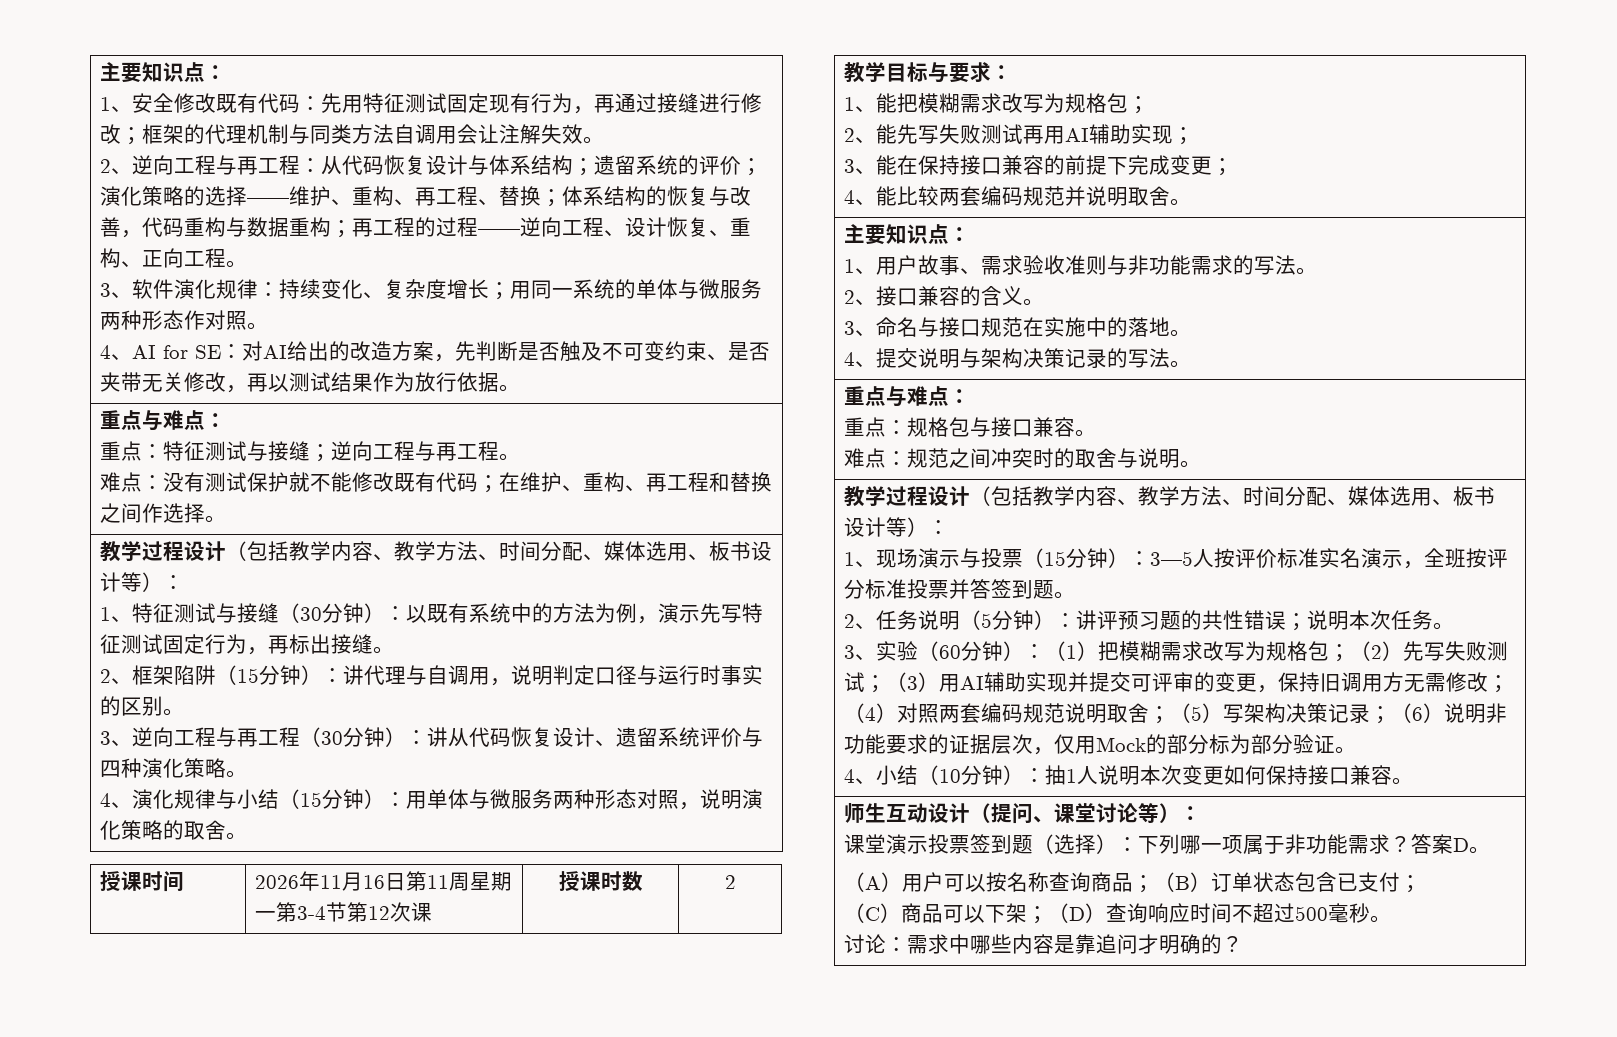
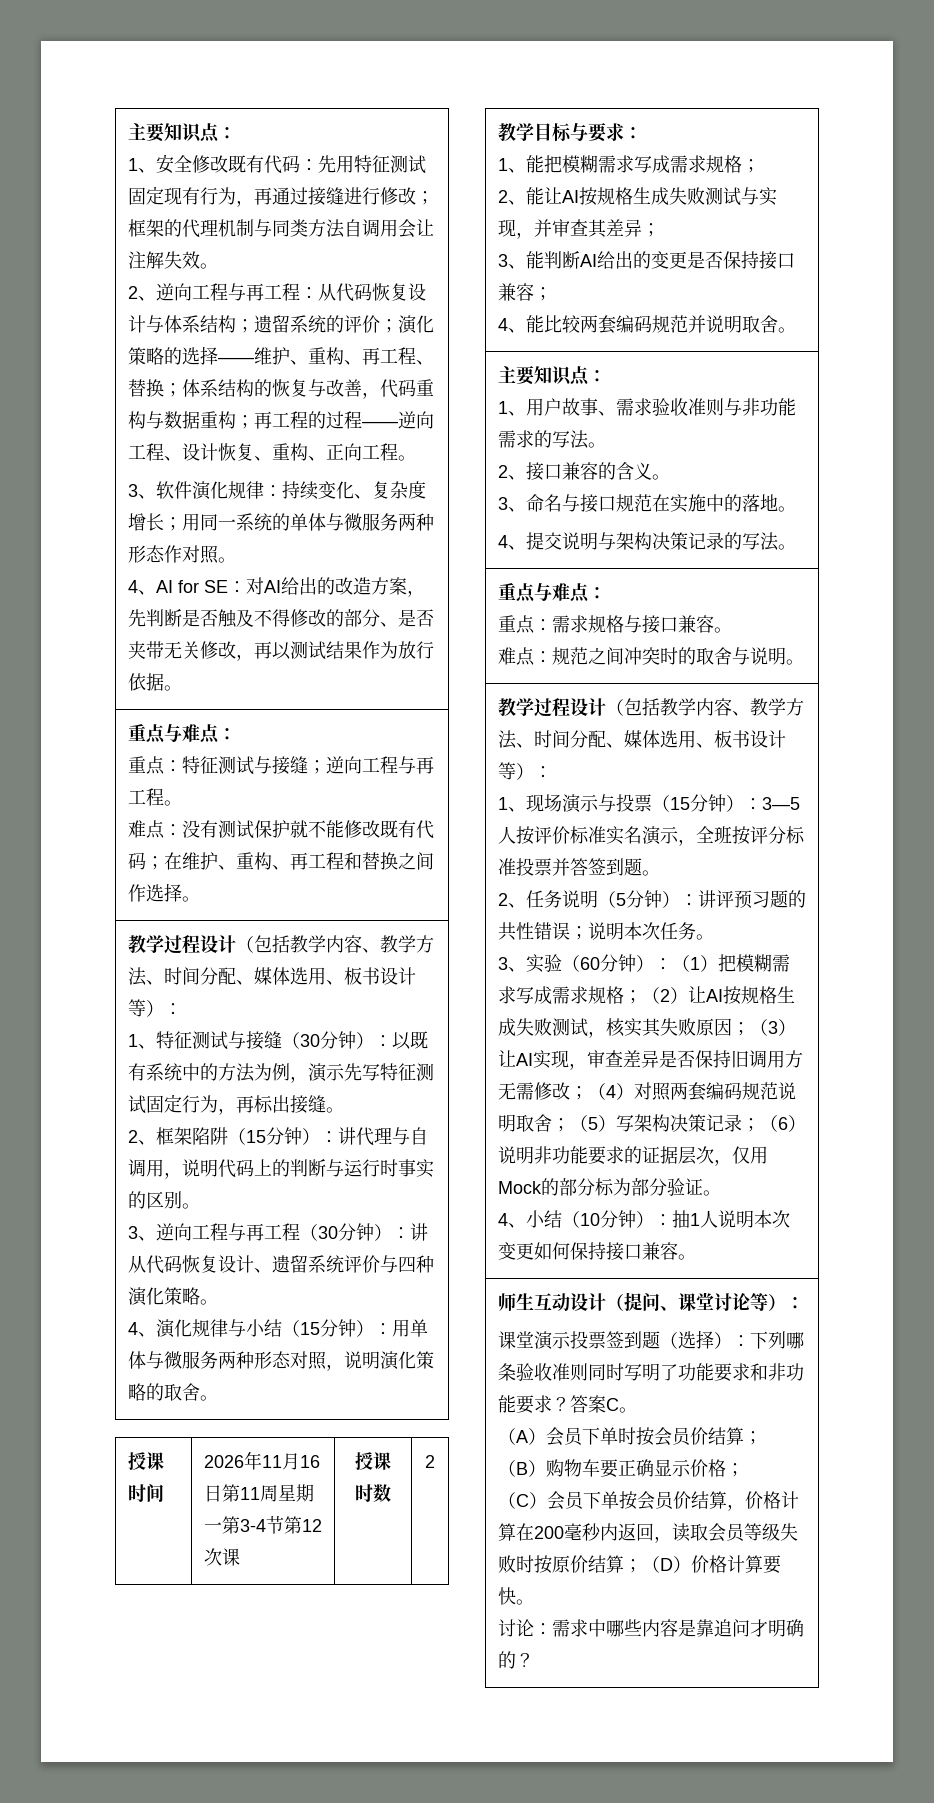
- 4、AI for SE：对AI给出的改造方案，先判断是否触及不可变约束、是否夹带无关修改，再以测试结果作为放行依据。
+ 4、AI for SE：对AI给出的改造方案，先判断是否触及不得修改的部分、是否夹带无关修改，再以测试结果作为放行依据。
- 2、框架陷阱（15分钟）：讲代理与自调用，说明判定口径与运行时事实的区别。
+ 2、框架陷阱（15分钟）：讲代理与自调用，说明代码上的判断与运行时事实的区别。
- 1、能把模糊需求改写为规格包；
+ 1、能把模糊需求写成需求规格；
- 2、能先写失败测试再用AI辅助实现；
- 3、能在保持接口兼容的前提下完成变更；
+ 2、能让AI按规格生成失败测试与实现，并审查其差异；
+ 3、能判断AI给出的变更是否保持接口兼容；
  4、能比较两套编码规范并说明取舍。
  主要知识点：
  1、用户故事、需求验收准则与非功能需求的写法。
  2、接口兼容的含义。
  3、命名与接口规范在实施中的落地。
  4、提交说明与架构决策记录的写法。
  重点与难点：
- 重点：规格包与接口兼容。
+ 重点：需求规格与接口兼容。
- 3、实验（60分钟）：（1）把模糊需求改写为规格包；（2）先写失败测试；（3）用AI辅助实现并提交可评审的变更，保持旧调用方无需修改；（4）对照两套编码规范说明取舍；（5）写架构决策记录；（6）说明非功能要求的证据层次，仅用Mock的部分标为部分验证。
+ 3、实验（60分钟）：（1）把模糊需求写成需求规格；（2）让AI按规格生成失败测试，核实其失败原因；（3）让AI实现，审查差异是否保持旧调用方无需修改；（4）对照两套编码规范说明取舍；（5）写架构决策记录；（6）说明非功能要求的证据层次，仅用Mock的部分标为部分验证。
- 课堂演示投票签到题（选择）：下列哪一项属于非功能需求？
+ 课堂演示投票签到题（选择）：下列哪条验收准则同时写明了功能要求和非功能要求？
- 答案D。
+ 答案C。
- （A）用户可以按名称查询商品；（B）订单状态包含已支付；
- （C）商品可以下架；（D）查询响应时间不超过500毫秒。
+ （A）会员下单时按会员价结算；（B）购物车要正确显示价格；
+ （C）会员下单按会员价结算，价格计算在200毫秒内返回，读取会员等级失败时按原价结算；（D）价格计算要快。

